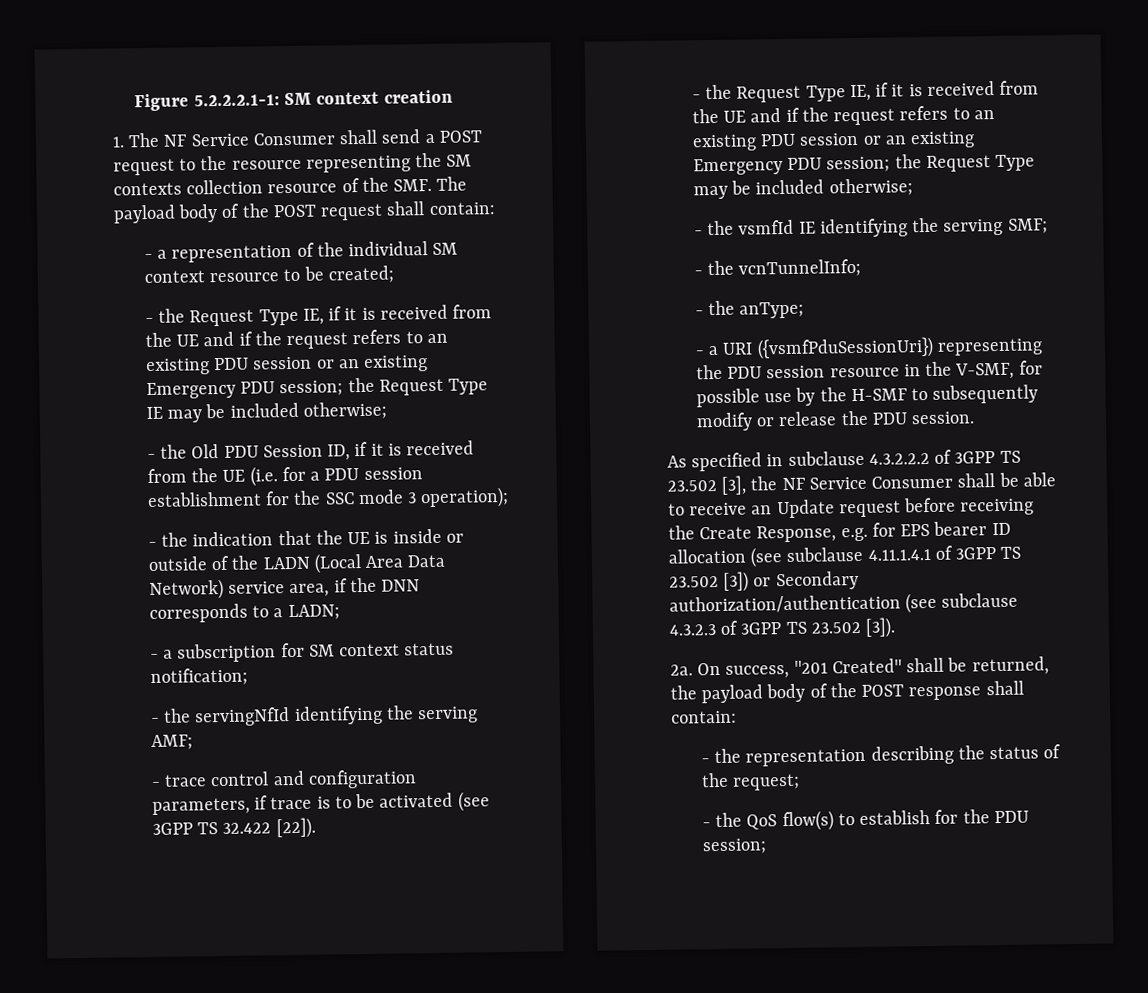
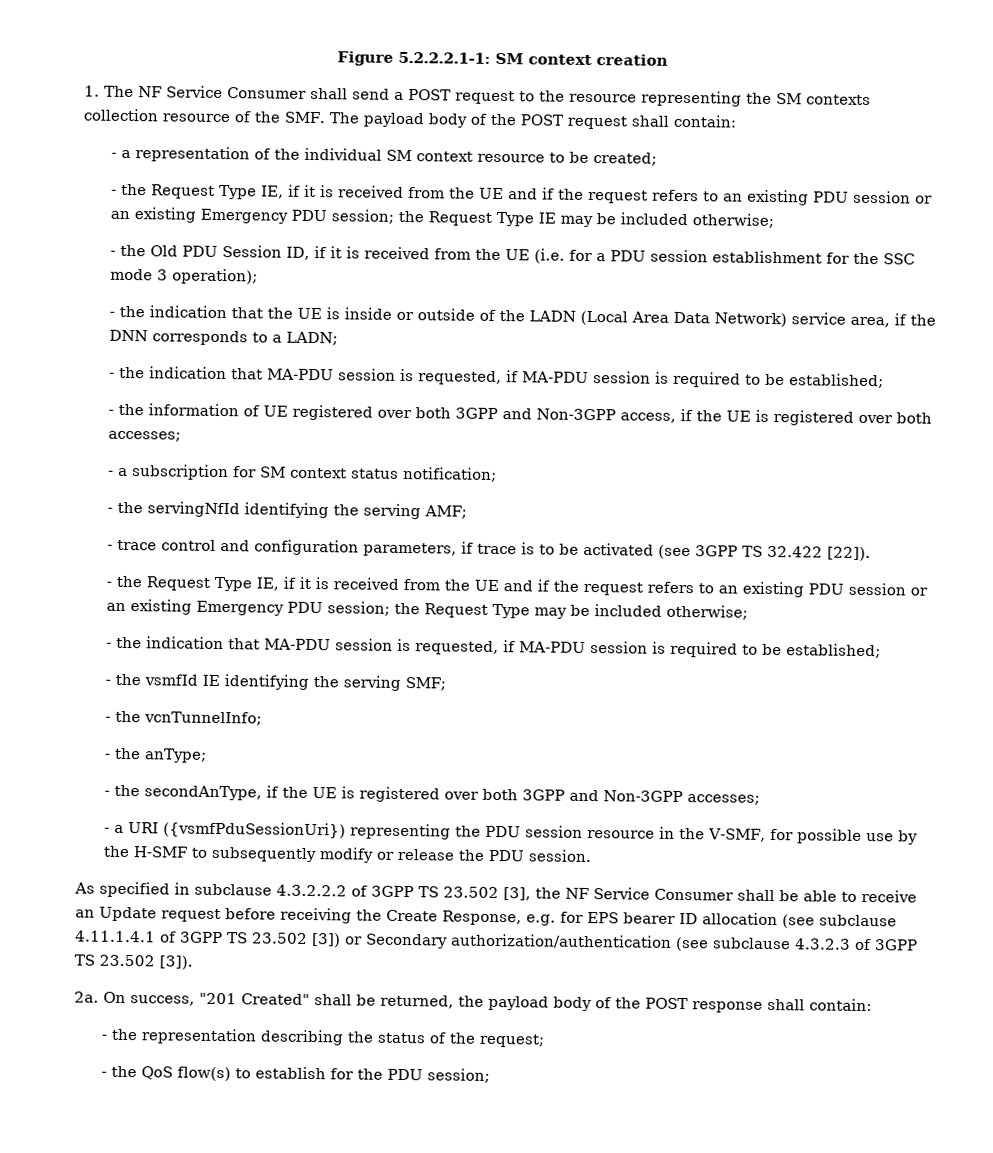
  - the indication that the UE is inside or outside of the LADN (Local Area Data Network) service area, if the DNN corresponds to a LADN;
+ - the indication that MA-PDU session is requested, if MA-PDU session is required to be established;
+ - the information of UE registered over both 3GPP and Non-3GPP access, if the UE is registered over both accesses;
  - the Request Type IE, if it is received from the UE and if the request refers to an existing PDU session or an existing Emergency PDU session; the Request Type may be included otherwise;
+ - the indication that MA-PDU session is requested, if MA-PDU session is required to be established;
+ - the secondAnType, if the UE is registered over both 3GPP and Non-3GPP accesses;

